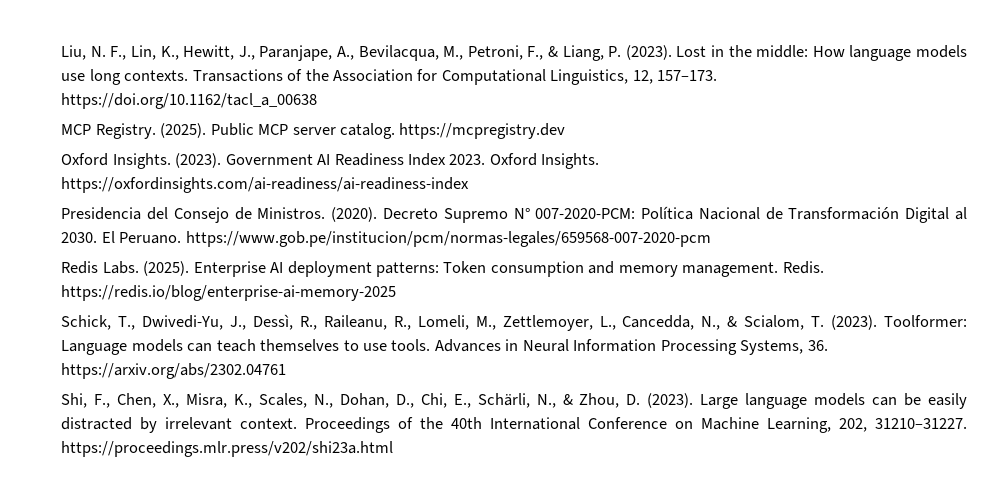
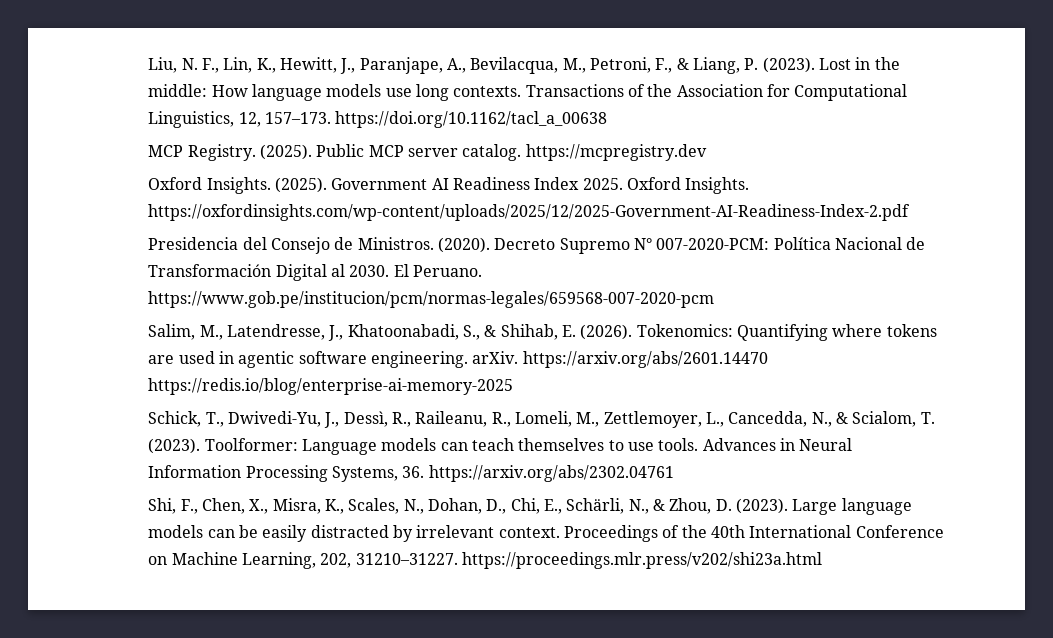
- Oxford Insights. (2023).
+ Oxford Insights. (2025).
- Government AI Readiness Index 2023. Oxford Insights. https://oxfordinsights.com/ai-readiness/ai-readiness-index
+ Government AI Readiness Index 2025. Oxford Insights. https://oxfordinsights.com/wp-content/uploads/2025/12/2025-Government-AI-Readiness-Index-2.pdf
- Redis Labs. (2025). Enterprise AI deployment patterns: Token consumption and memory management. Redis. https://redis.io/blog/enterprise-ai-memory-2025
+ Salim, M., Latendresse, J., Khatoonabadi, S., & Shihab, E. (2026). Tokenomics: Quantifying where tokens are used in agentic software engineering. arXiv. https://arxiv.org/abs/2601.14470 https://redis.io/blog/enterprise-ai-memory-2025

